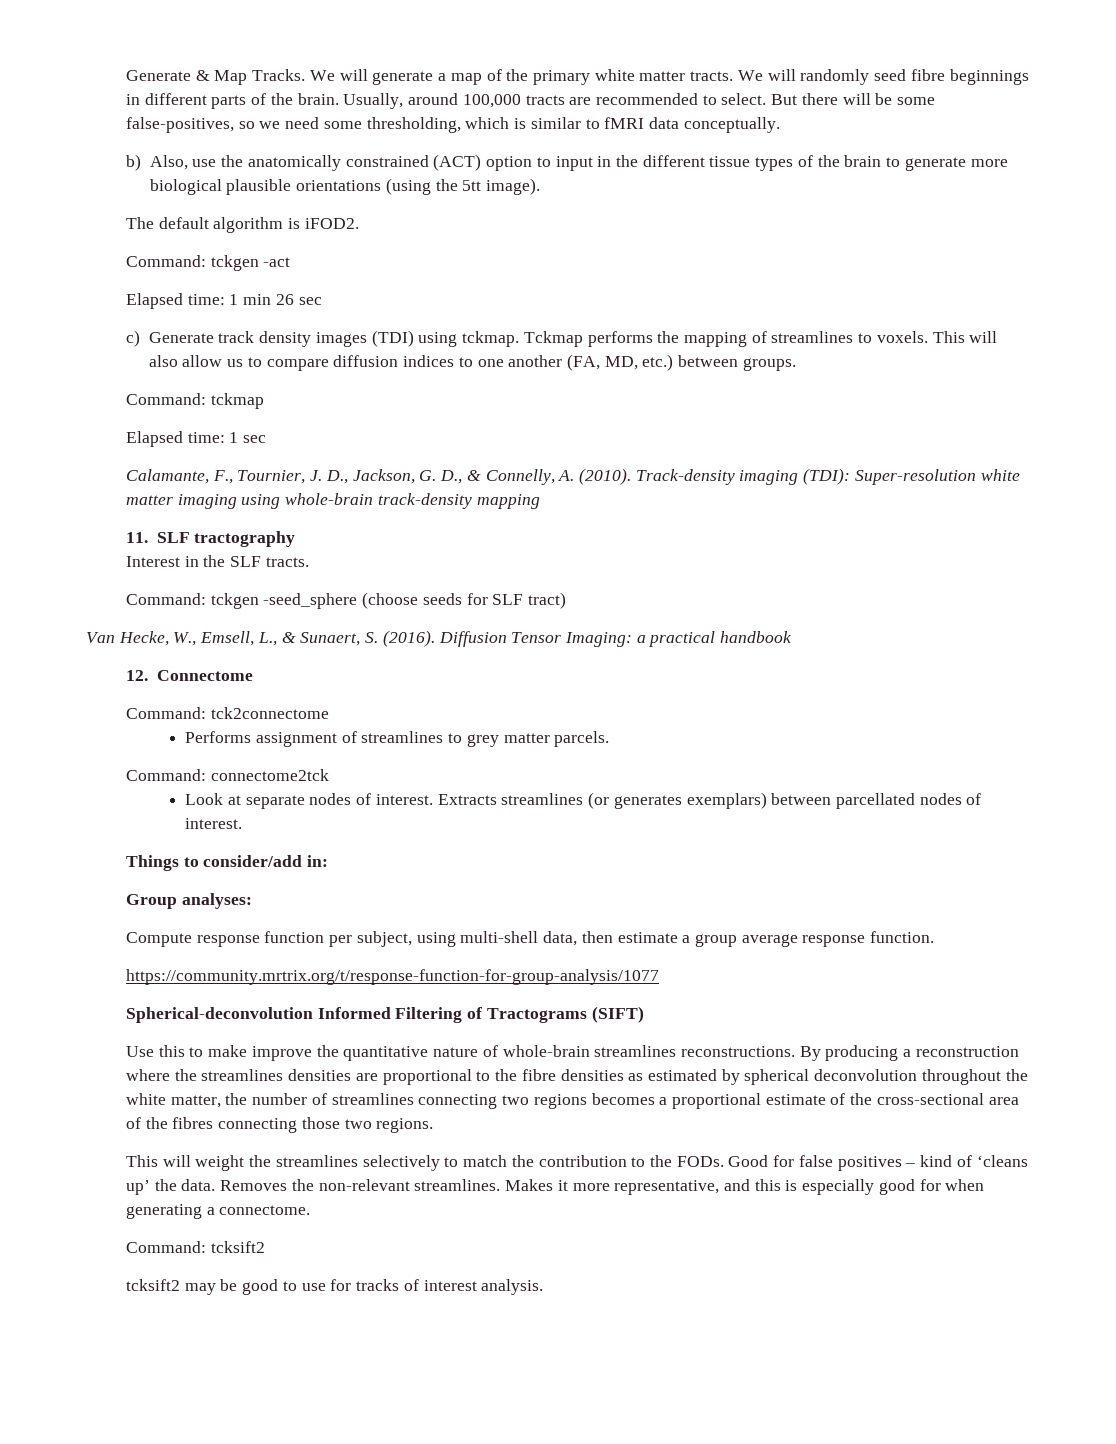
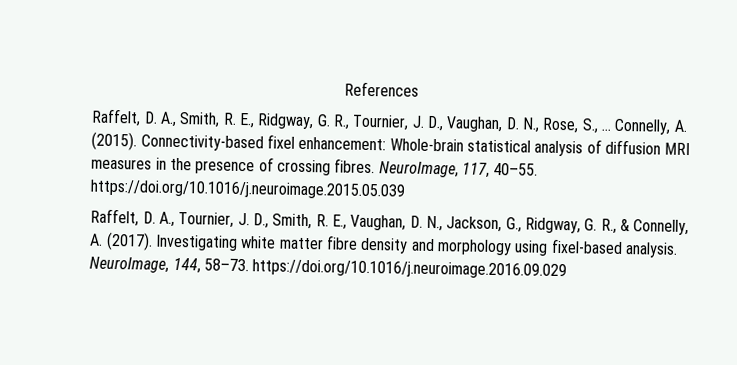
- Generate & Map Tracks. We will generate a map of the primary white matter tracts. We will randomly seed fibre beginnings in different parts of the brain. Usually, around 100,000 tracts are recommended to select. But there will be some false-positives, so we need some thresholding, which is similar to fMRI data conceptually.
- b) Also, use the anatomically constrained (ACT) option to input in the different tissue types of the brain to generate more biological plausible orientations (using the 5tt image).
- The default algorithm is iFOD2.
- Command: tckgen -act
- Elapsed time: 1 min 26 sec
- c) Generate track density images (TDI) using tckmap. Tckmap performs the mapping of streamlines to voxels. This will also allow us to compare diffusion indices to one another (FA, MD, etc.) between groups.
- Command: tckmap
- Elapsed time: 1 sec
- Calamante, F., Tournier, J. D., Jackson, G. D., & Connelly, A. (2010). Track-density imaging (TDI): Super-resolution white matter imaging using whole-brain track-density mapping
- 11. SLF tractography
- Interest in the SLF tracts.
- Command: tckgen -seed_sphere (choose seeds for SLF tract)
- Van Hecke, W., Emsell, L., & Sunaert, S. (2016). Diffusion Tensor Imaging: a practical handbook
- 12. Connectome
- Command: tck2connectome
- Performs assignment of streamlines to grey matter parcels.
- Command: connectome2tck
- Look at separate nodes of interest. Extracts streamlines (or generates exemplars) between parcellated nodes of interest.
- Things to consider/add in:
- Group analyses:
- Compute response function per subject, using multi-shell data, then estimate a group average response function.
- https://community.mrtrix.org/t/response-function-for-group-analysis/1077
- Spherical-deconvolution Informed Filtering of Tractograms (SIFT)
- Use this to make improve the quantitative nature of whole-brain streamlines reconstructions. By producing a reconstruction where the streamlines densities are proportional to the fibre densities as estimated by spherical deconvolution throughout the white matter, the number of streamlines connecting two regions becomes a proportional estimate of the cross-sectional area of the fibres connecting those two regions.
- This will weight the streamlines selectively to match the contribution to the FODs. Good for false positives – kind of ‘cleans up’ the data. Removes the non-relevant streamlines. Makes it more representative, and this is especially good for when generating a connectome.
- Command: tcksift2
- tcksift2 may be good to use for tracks of interest analysis.
+ References
+ Raffelt, D. A., Smith, R. E., Ridgway, G. R., Tournier, J. D., Vaughan, D. N., Rose, S., … Connelly, A. (2015). Connectivity-based fixel enhancement: Whole-brain statistical analysis of diffusion MRI measures in the presence of crossing fibres. NeuroImage, 117, 40–55. https://doi.org/10.1016/j.neuroimage.2015.05.039
+ Raffelt, D. A., Tournier, J. D., Smith, R. E., Vaughan, D. N., Jackson, G., Ridgway, G. R., & Connelly, A. (2017). Investigating white matter fibre density and morphology using fixel-based analysis. NeuroImage, 144, 58–73. https://doi.org/10.1016/j.neuroimage.2016.09.029

